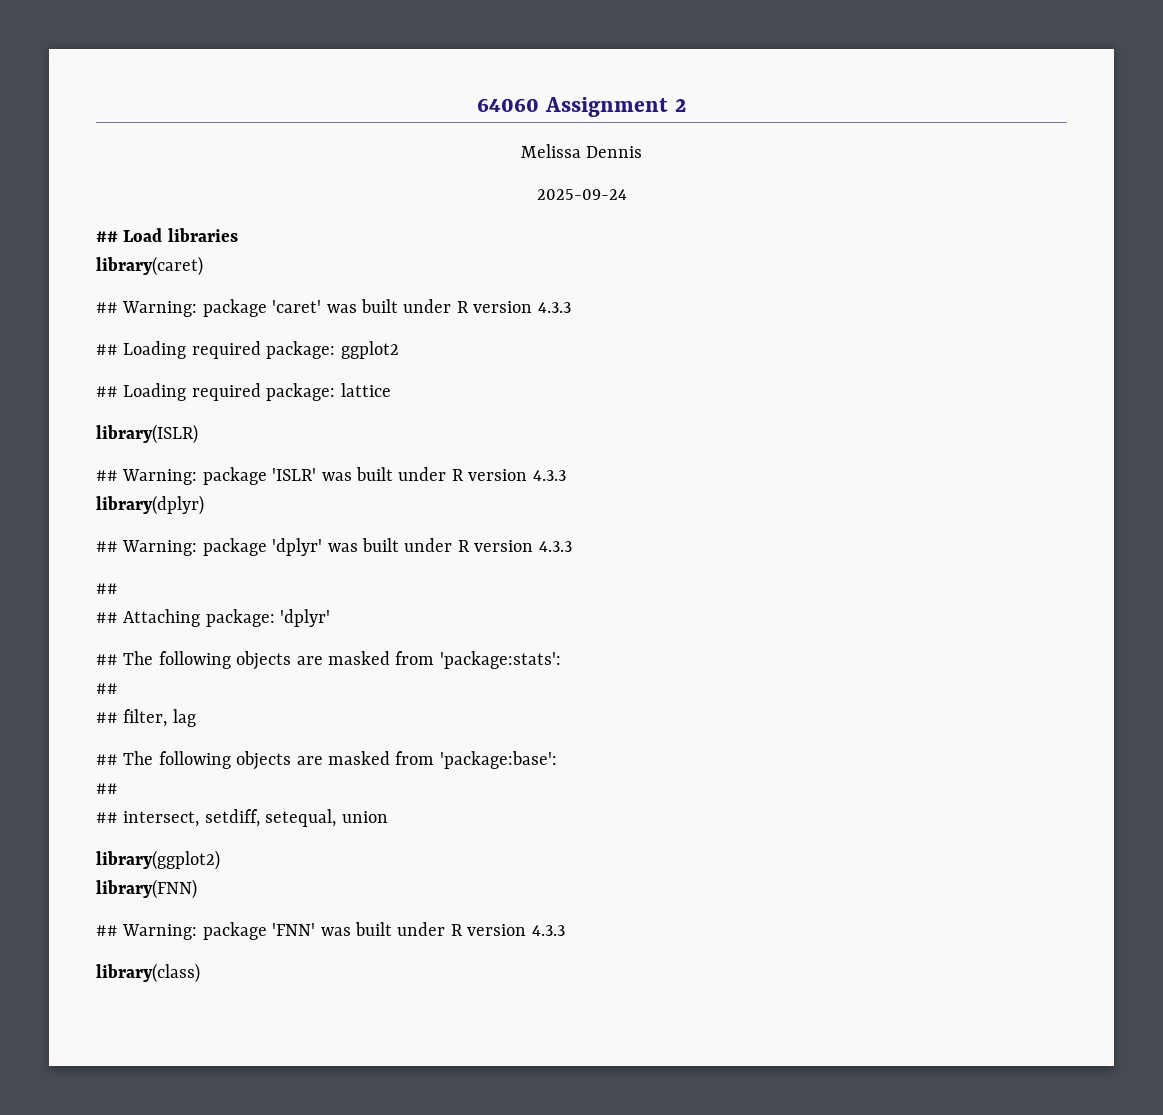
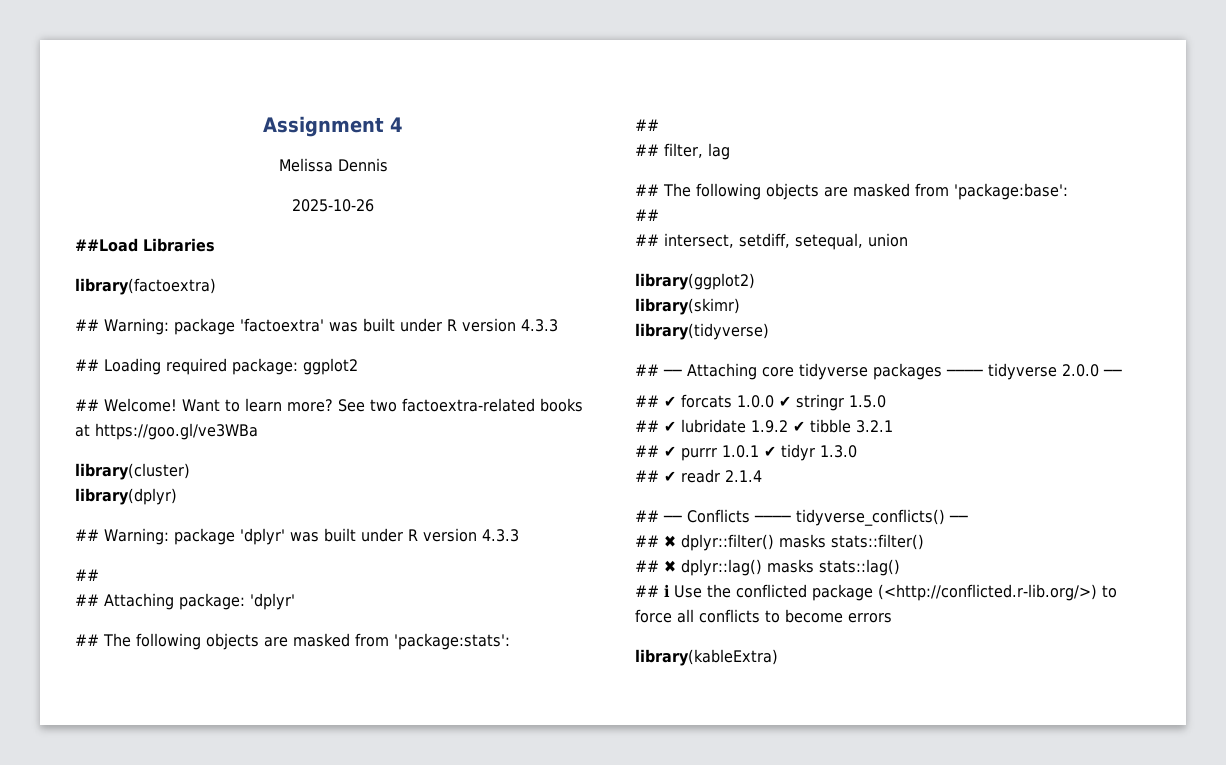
- 64060 Assignment 2
+ Assignment 4
- 2025-09-24
- ## Load libraries
- library(caret)
- ## Warning: package 'caret' was built under R version 4.3.3
+ 2025-10-26
+ ##Load Libraries
+ library(factoextra)
+ ## Warning: package 'factoextra' was built under R version 4.3.3
- ## Loading required package: lattice
- library(ISLR)
- ## Warning: package 'ISLR' was built under R version 4.3.3
+ ## Welcome! Want to learn more? See two factoextra-related books at https://goo.gl/ve3WBa
+ library(cluster)
- library(FNN)
- ## Warning: package 'FNN' was built under R version 4.3.3
- library(class)
+ library(skimr)
+ library(tidyverse)
+ ## ── Attaching core tidyverse packages ──── tidyverse 2.0.0 ──
+ ## ✔ forcats 1.0.0 ✔ stringr 1.5.0
+ ## ✔ lubridate 1.9.2 ✔ tibble 3.2.1
+ ## ✔ purrr 1.0.1 ✔ tidyr 1.3.0
+ ## ✔ readr 2.1.4
+ ## ── Conflicts ──── tidyverse_conflicts() ──
+ ## ✖ dplyr::filter() masks stats::filter()
+ ## ✖ dplyr::lag() masks stats::lag()
+ ## ℹ Use the conflicted package (<http://conflicted.r-lib.org/>) to force all conflicts to become errors
+ library(kableExtra)

